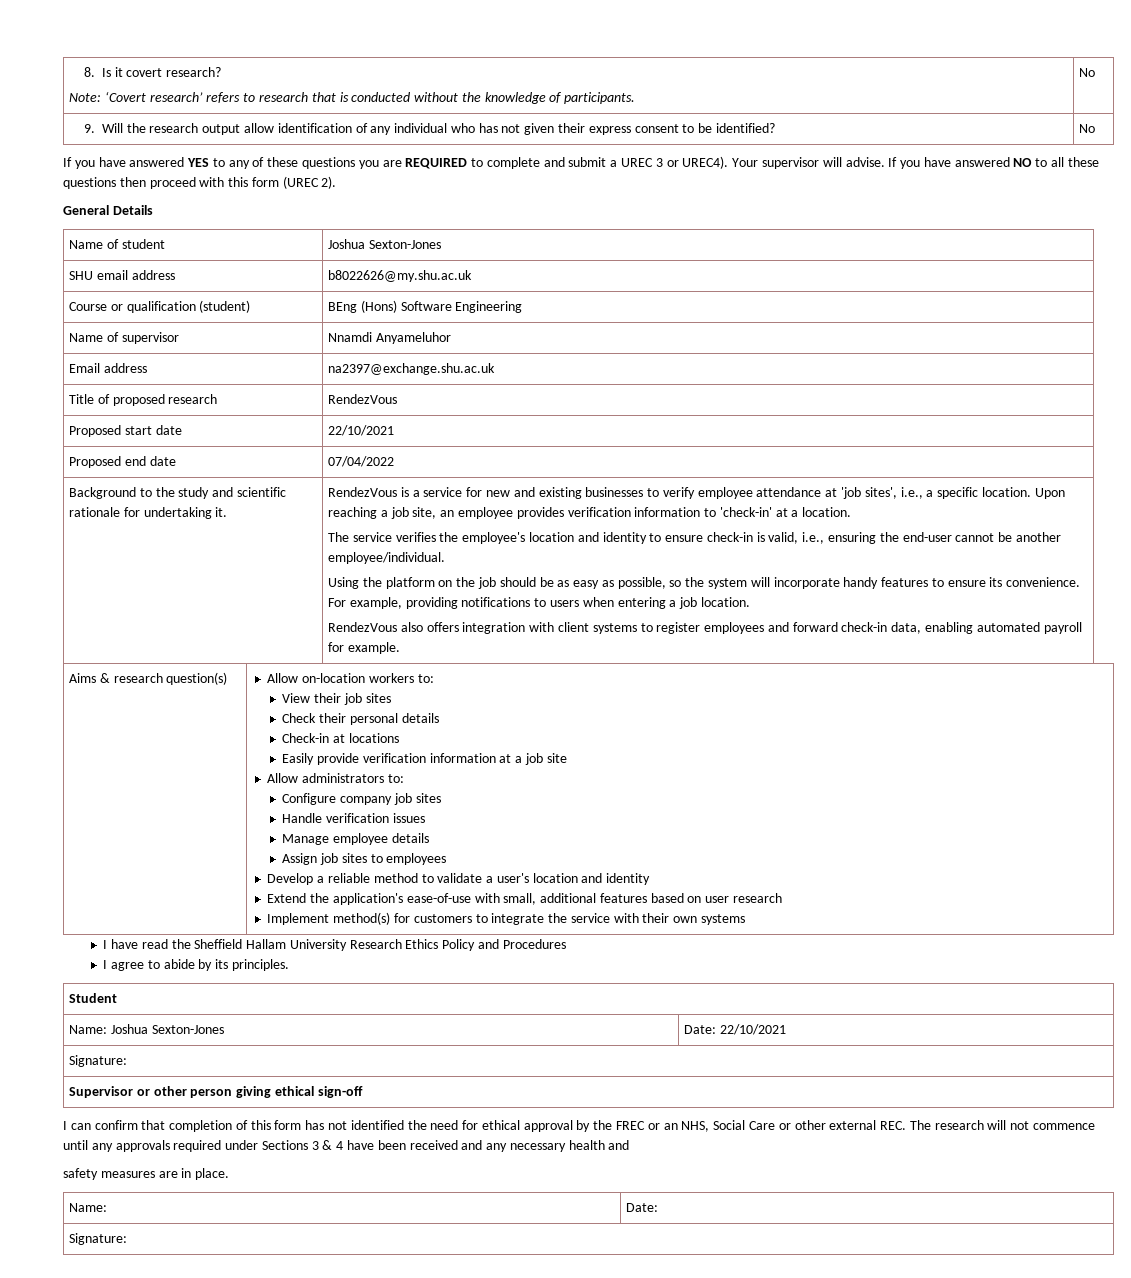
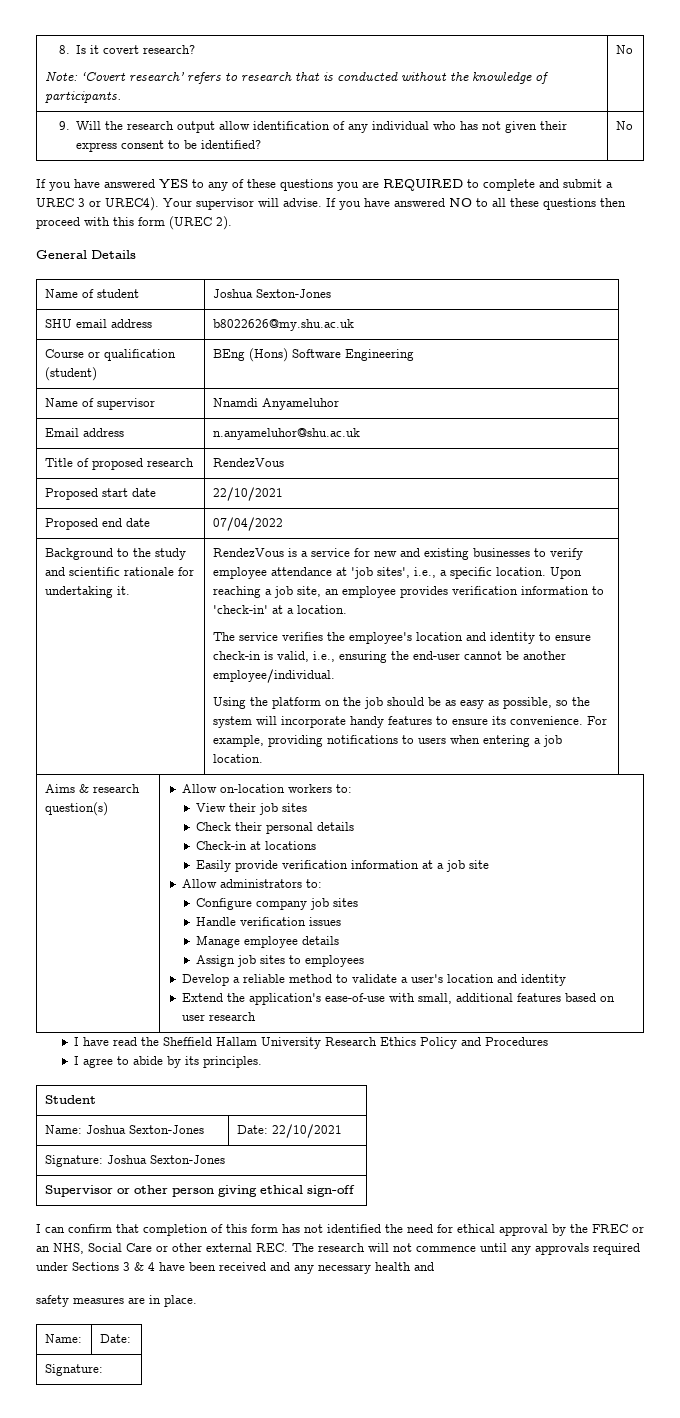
- Email address | na2397@exchange.shu.ac.uk
+ Email address | n.anyameluhor@shu.ac.uk
- RendezVous also offers integration with client systems to register employees and forward check-in data, enabling automated payroll for example.
- Implement method(s) for customers to integrate the service with their own systems
  Name: Joshua Sexton-Jones | Date: 22/10/2021
- Signature:
+ Signature: Joshua Sexton-Jones

